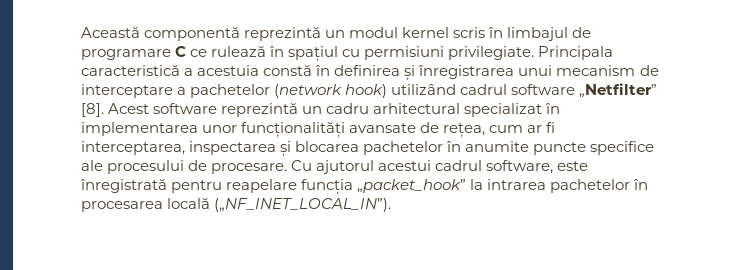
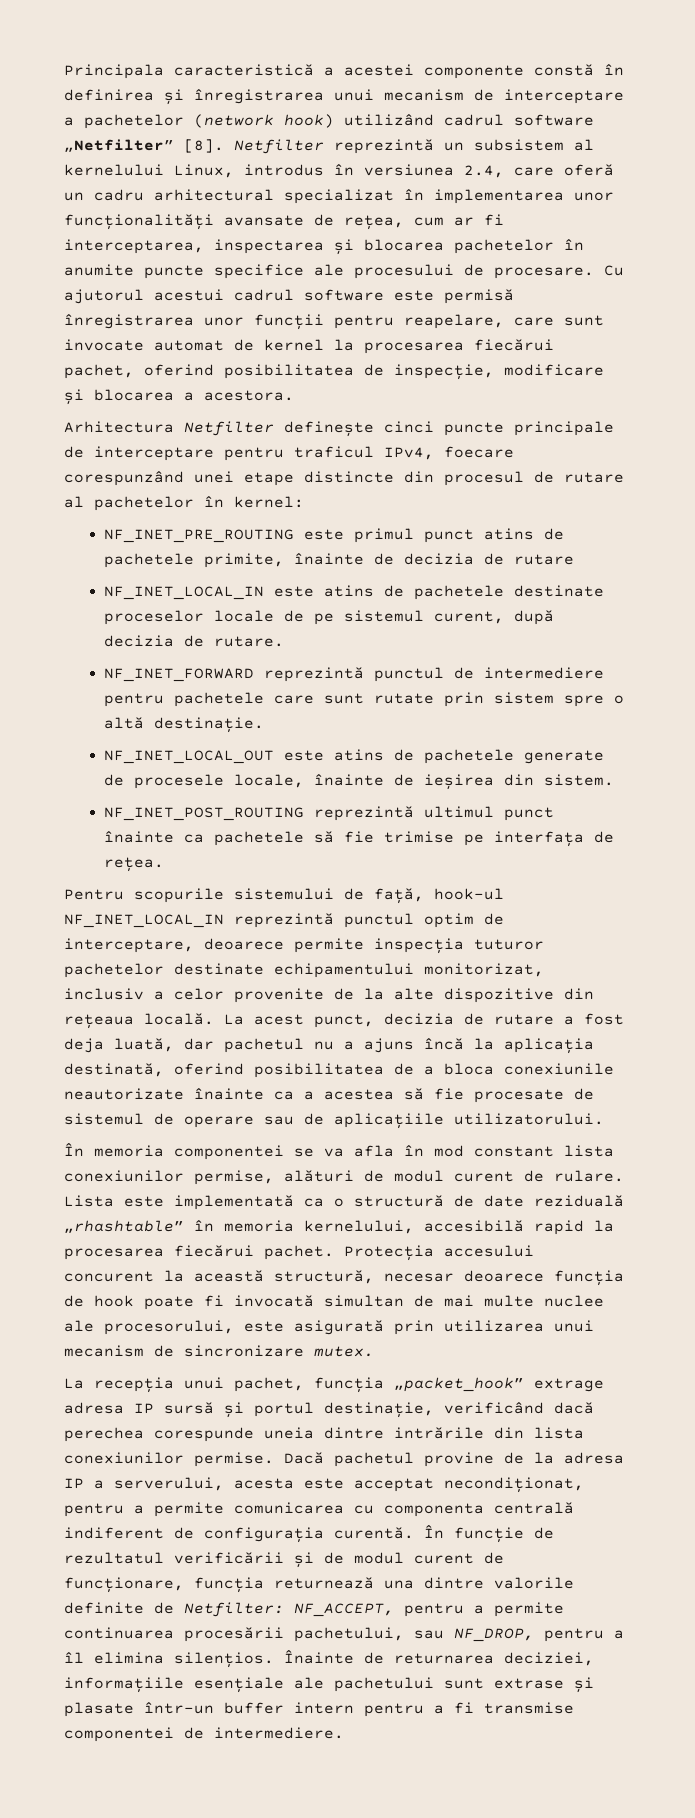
- Această componentă reprezintă un modul kernel scris în limbajul de programare C ce rulează în spațiul cu permisiuni privilegiate. Principala caracteristică a acestuia constă în definirea și înregistrarea unui mecanism de interceptare a pachetelor (network hook) utilizând cadrul software „Netfilter” [8].
+ Principala caracteristică a acestei componente constă în definirea și înregistrarea unui mecanism de interceptare a pachetelor (network hook) utilizând cadrul software „Netfilter” [8].
- Acest software reprezintă un cadru arhitectural specializat în implementarea unor funcționalități avansate de rețea, cum ar fi interceptarea, inspectarea și blocarea pachetelor în anumite puncte specifice ale procesului de procesare.
+ Netfilter reprezintă un subsistem al kernelului Linux, introdus în versiunea 2.4, care oferă un cadru arhitectural specializat în implementarea unor funcționalități avansate de rețea, cum ar fi interceptarea, inspectarea și blocarea pachetelor în anumite puncte specifice ale procesului de procesare.
- Cu ajutorul acestui cadrul software, este înregistrată pentru reapelare funcția „packet_hook” la intrarea pachetelor în procesarea locală („NF_INET_LOCAL_IN”).
+ Cu ajutorul acestui cadrul software este permisă înregistrarea unor funcții pentru reapelare, care sunt invocate automat de kernel la procesarea fiecărui pachet, oferind posibilitatea de inspecție, modificare și blocarea a acestora.
+ Arhitectura Netfilter definește cinci puncte principale de interceptare pentru traficul IPv4, foecare corespunzând unei etape distincte din procesul de rutare al pachetelor în kernel:
+ NF_INET_PRE_ROUTING este primul punct atins de pachetele primite, înainte de decizia de rutare
+ NF_INET_LOCAL_IN este atins de pachetele destinate proceselor locale de pe sistemul curent, după decizia de rutare.
+ NF_INET_FORWARD reprezintă punctul de intermediere pentru pachetele care sunt rutate prin sistem spre o altă destinație.
+ NF_INET_LOCAL_OUT este atins de pachetele generate de procesele locale, înainte de ieșirea din sistem.
+ NF_INET_POST_ROUTING reprezintă ultimul punct înainte ca pachetele să fie trimise pe interfața de rețea.
+ Pentru scopurile sistemului de față, hook-ul NF_INET_LOCAL_IN reprezintă punctul optim de interceptare, deoarece permite inspecția tuturor pachetelor destinate echipamentului monitorizat, inclusiv a celor provenite de la alte dispozitive din rețeaua locală. La acest punct, decizia de rutare a fost deja luată, dar pachetul nu a ajuns încă la aplicația destinată, oferind posibilitatea de a bloca conexiunile neautorizate înainte ca a acestea să fie procesate de sistemul de operare sau de aplicațiile utilizatorului.
+ În memoria componentei se va afla în mod constant lista conexiunilor permise, alături de modul curent de rulare. Lista este implementată ca o structură de date reziduală „rhashtable” în memoria kernelului, accesibilă rapid la procesarea fiecărui pachet. Protecția accesului concurent la această structură, necesar deoarece funcția de hook poate fi invocată simultan de mai multe nuclee ale procesorului, este asigurată prin utilizarea unui mecanism de sincronizare mutex.
+ La recepția unui pachet, funcția „packet_hook” extrage adresa IP sursă și portul destinație, verificând dacă perechea corespunde uneia dintre intrările din lista conexiunilor permise. Dacă pachetul provine de la adresa IP a serverului, acesta este acceptat necondiționat, pentru a permite comunicarea cu componenta centrală indiferent de configurația curentă. În funcție de rezultatul verificării și de modul curent de funcționare, funcția returnează una dintre valorile definite de Netfilter: NF_ACCEPT, pentru a permite continuarea procesării pachetului, sau NF_DROP, pentru a îl elimina silențios. Înainte de returnarea deciziei, informațiile esențiale ale pachetului sunt extrase și plasate într-un buffer intern pentru a fi transmise componentei de intermediere.

